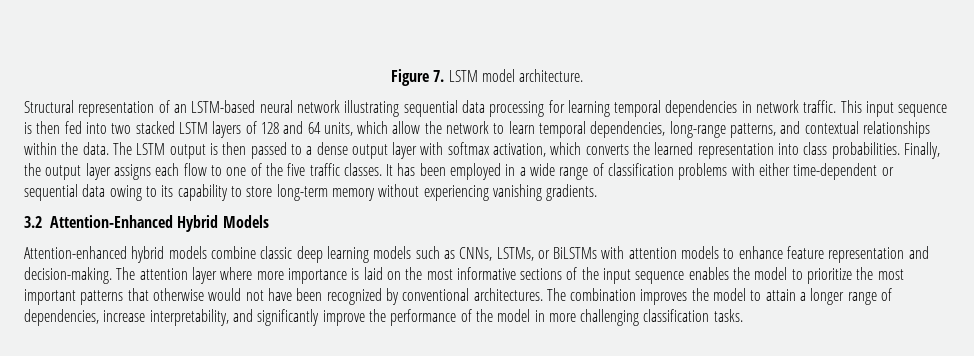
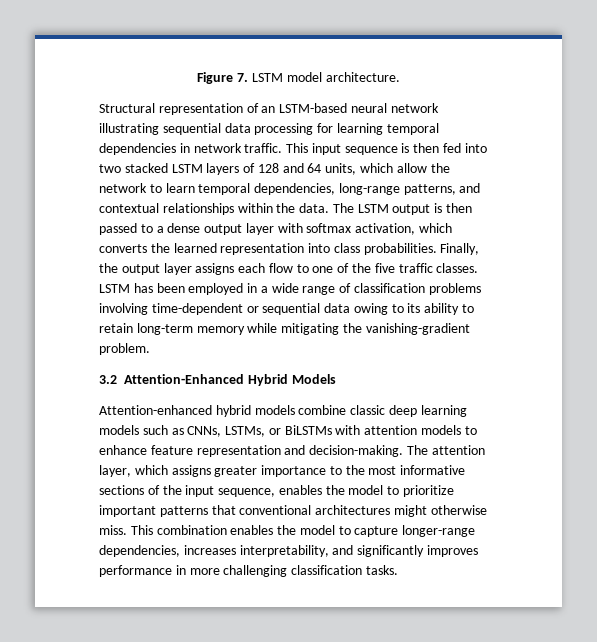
- It has been employed in a wide range of classification problems with either time-dependent or sequential data owing to its capability to store long-term memory without experiencing vanishing gradients.
+ LSTM has been employed in a wide range of classification problems involving time-dependent or sequential data owing to its ability to retain long-term memory while mitigating the vanishing-gradient problem.
- The attention layer where more importance is laid on the most informative sections of the input sequence enables the model to prioritize the most important patterns that otherwise would not have been recognized by conventional architectures. The combination improves the model to attain a longer range of dependencies, increase interpretability, and significantly improve the performance of the model in more challenging classification tasks.
+ The attention layer, which assigns greater importance to the most informative sections of the input sequence, enables the model to prioritize important patterns that conventional architectures might otherwise miss. This combination enables the model to capture longer-range dependencies, increases interpretability, and significantly improves performance in more challenging classification tasks.

